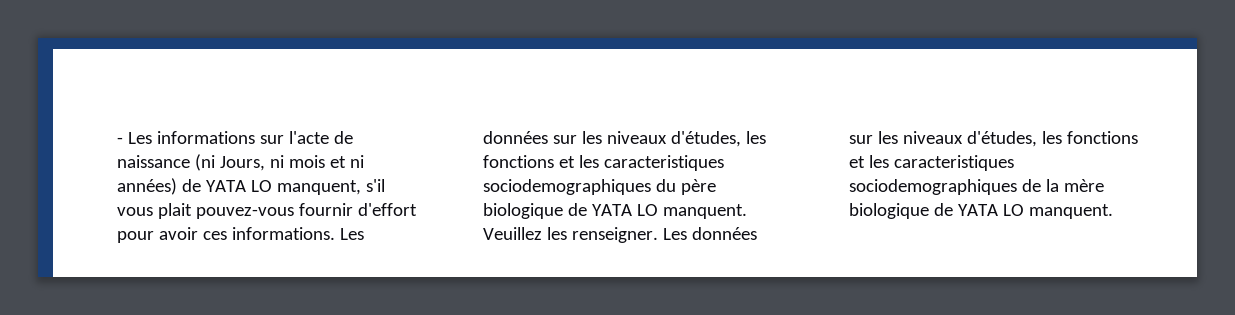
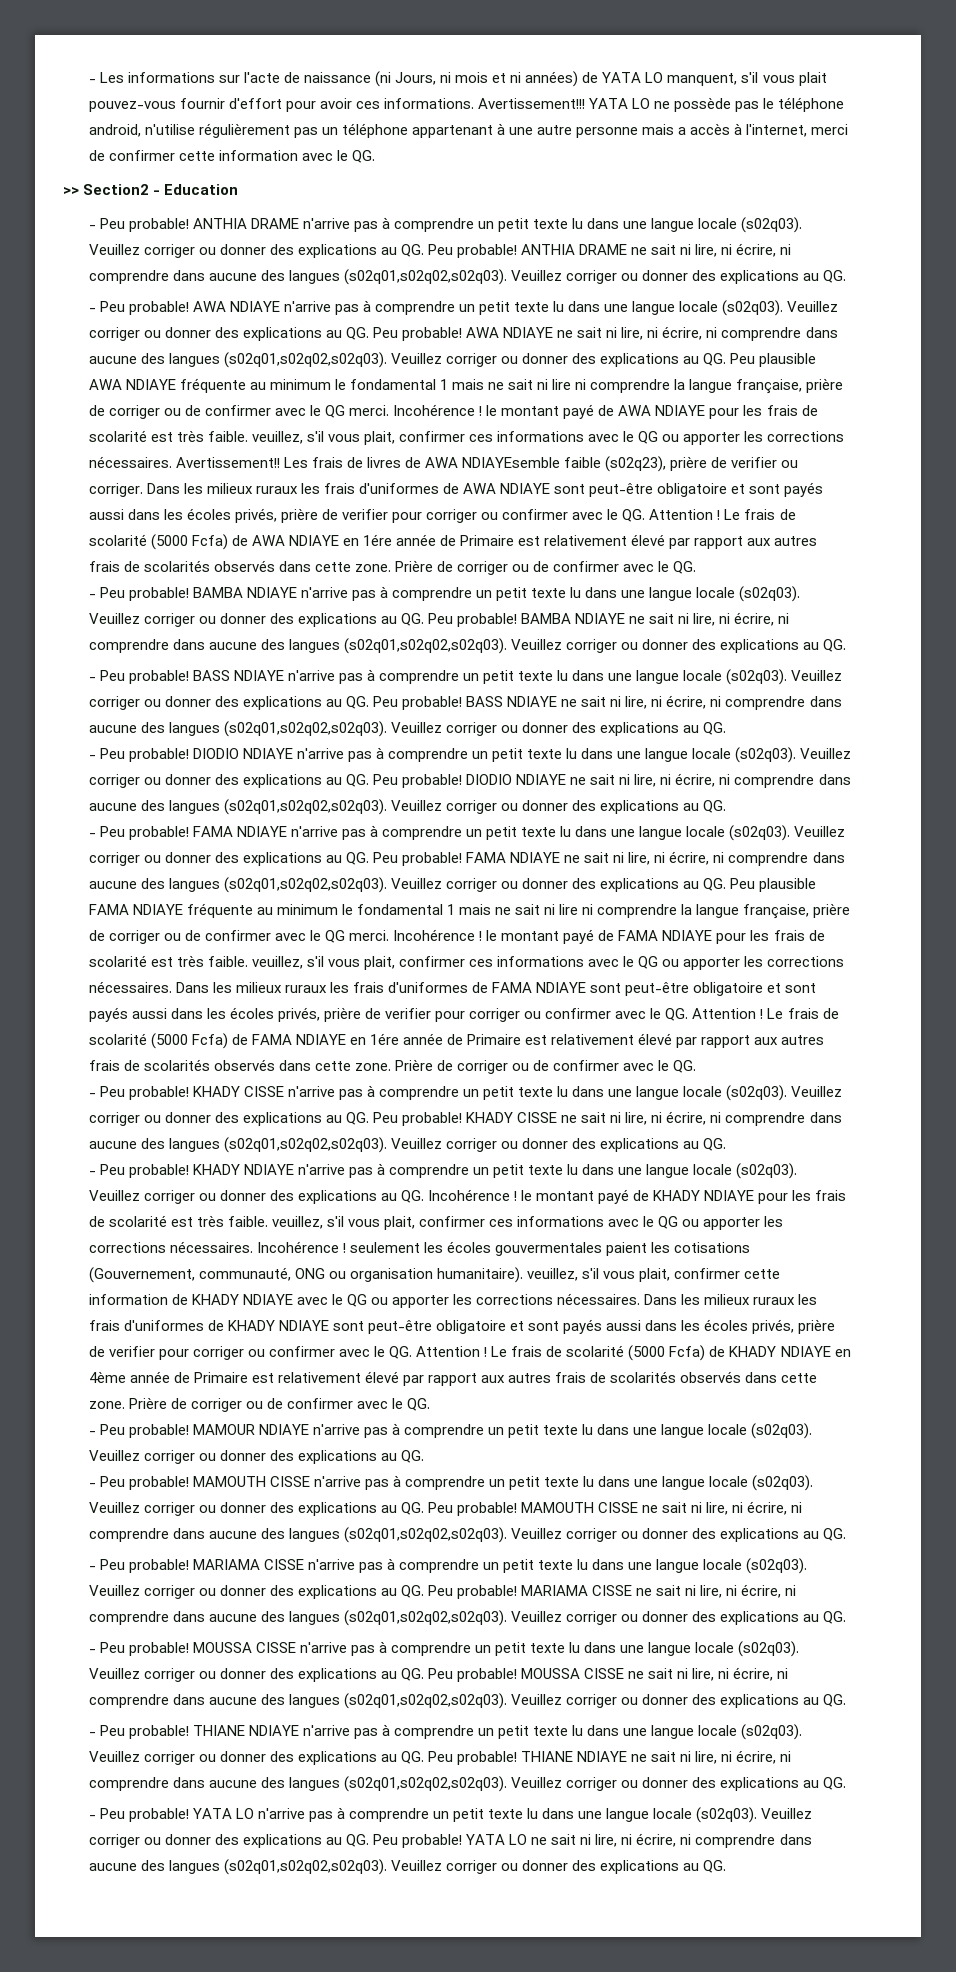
- Les données sur les niveaux d'études, les fonctions et les caracteristiques sociodemographiques du père biologique de YATA LO manquent. Veuillez les renseigner. Les données sur les niveaux d'études, les fonctions et les caracteristiques sociodemographiques de la mère biologique de YATA LO manquent.
+ Avertissement!!! YATA LO ne possède pas le téléphone android, n'utilise régulièrement pas un téléphone appartenant à une autre personne mais a accès à l'internet, merci de confirmer cette information avec le QG.
+ >> Section2 - Education
+ - Peu probable! ANTHIA DRAME n'arrive pas à comprendre un petit texte lu dans une langue locale (s02q03). Veuillez corriger ou donner des explications au QG. Peu probable! ANTHIA DRAME ne sait ni lire, ni écrire, ni comprendre dans aucune des langues (s02q01,s02q02,s02q03). Veuillez corriger ou donner des explications au QG.
+ - Peu probable! AWA NDIAYE n'arrive pas à comprendre un petit texte lu dans une langue locale (s02q03). Veuillez corriger ou donner des explications au QG. Peu probable! AWA NDIAYE ne sait ni lire, ni écrire, ni comprendre dans aucune des langues (s02q01,s02q02,s02q03). Veuillez corriger ou donner des explications au QG. Peu plausible AWA NDIAYE fréquente au minimum le fondamental 1 mais ne sait ni lire ni comprendre la langue française, prière de corriger ou de confirmer avec le QG merci. Incohérence ! le montant payé de AWA NDIAYE pour les frais de scolarité est très faible. veuillez, s'il vous plait, confirmer ces informations avec le QG ou apporter les corrections nécessaires. Avertissement!! Les frais de livres de AWA NDIAYEsemble faible (s02q23), prière de verifier ou corriger. Dans les milieux ruraux les frais d'uniformes de AWA NDIAYE sont peut-être obligatoire et sont payés aussi dans les écoles privés, prière de verifier pour corriger ou confirmer avec le QG. Attention ! Le frais de scolarité (5000 Fcfa) de AWA NDIAYE en 1ére année de Primaire est relativement élevé par rapport aux autres frais de scolarités observés dans cette zone. Prière de corriger ou de confirmer avec le QG.
+ - Peu probable! BAMBA NDIAYE n'arrive pas à comprendre un petit texte lu dans une langue locale (s02q03). Veuillez corriger ou donner des explications au QG. Peu probable! BAMBA NDIAYE ne sait ni lire, ni écrire, ni comprendre dans aucune des langues (s02q01,s02q02,s02q03). Veuillez corriger ou donner des explications au QG.
+ - Peu probable! BASS NDIAYE n'arrive pas à comprendre un petit texte lu dans une langue locale (s02q03). Veuillez corriger ou donner des explications au QG. Peu probable! BASS NDIAYE ne sait ni lire, ni écrire, ni comprendre dans aucune des langues (s02q01,s02q02,s02q03). Veuillez corriger ou donner des explications au QG.
+ - Peu probable! DIODIO NDIAYE n'arrive pas à comprendre un petit texte lu dans une langue locale (s02q03). Veuillez corriger ou donner des explications au QG. Peu probable! DIODIO NDIAYE ne sait ni lire, ni écrire, ni comprendre dans aucune des langues (s02q01,s02q02,s02q03). Veuillez corriger ou donner des explications au QG.
+ - Peu probable! FAMA NDIAYE n'arrive pas à comprendre un petit texte lu dans une langue locale (s02q03). Veuillez corriger ou donner des explications au QG. Peu probable! FAMA NDIAYE ne sait ni lire, ni écrire, ni comprendre dans aucune des langues (s02q01,s02q02,s02q03). Veuillez corriger ou donner des explications au QG. Peu plausible FAMA NDIAYE fréquente au minimum le fondamental 1 mais ne sait ni lire ni comprendre la langue française, prière de corriger ou de confirmer avec le QG merci. Incohérence ! le montant payé de FAMA NDIAYE pour les frais de scolarité est très faible. veuillez, s'il vous plait, confirmer ces informations avec le QG ou apporter les corrections nécessaires. Dans les milieux ruraux les frais d'uniformes de FAMA NDIAYE sont peut-être obligatoire et sont payés aussi dans les écoles privés, prière de verifier pour corriger ou confirmer avec le QG. Attention ! Le frais de scolarité (5000 Fcfa) de FAMA NDIAYE en 1ére année de Primaire est relativement élevé par rapport aux autres frais de scolarités observés dans cette zone. Prière de corriger ou de confirmer avec le QG.
+ - Peu probable! KHADY CISSE n'arrive pas à comprendre un petit texte lu dans une langue locale (s02q03). Veuillez corriger ou donner des explications au QG. Peu probable! KHADY CISSE ne sait ni lire, ni écrire, ni comprendre dans aucune des langues (s02q01,s02q02,s02q03). Veuillez corriger ou donner des explications au QG.
+ - Peu probable! KHADY NDIAYE n'arrive pas à comprendre un petit texte lu dans une langue locale (s02q03). Veuillez corriger ou donner des explications au QG. Incohérence ! le montant payé de KHADY NDIAYE pour les frais de scolarité est très faible. veuillez, s'il vous plait, confirmer ces informations avec le QG ou apporter les corrections nécessaires. Incohérence ! seulement les écoles gouvermentales paient les cotisations (Gouvernement, communauté, ONG ou organisation humanitaire). veuillez, s'il vous plait, confirmer cette information de KHADY NDIAYE avec le QG ou apporter les corrections nécessaires. Dans les milieux ruraux les frais d'uniformes de KHADY NDIAYE sont peut-être obligatoire et sont payés aussi dans les écoles privés, prière de verifier pour corriger ou confirmer avec le QG. Attention ! Le frais de scolarité (5000 Fcfa) de KHADY NDIAYE en 4ème année de Primaire est relativement élevé par rapport aux autres frais de scolarités observés dans cette zone. Prière de corriger ou de confirmer avec le QG.
+ - Peu probable! MAMOUR NDIAYE n'arrive pas à comprendre un petit texte lu dans une langue locale (s02q03). Veuillez corriger ou donner des explications au QG.
+ - Peu probable! MAMOUTH CISSE n'arrive pas à comprendre un petit texte lu dans une langue locale (s02q03). Veuillez corriger ou donner des explications au QG. Peu probable! MAMOUTH CISSE ne sait ni lire, ni écrire, ni comprendre dans aucune des langues (s02q01,s02q02,s02q03). Veuillez corriger ou donner des explications au QG.
+ - Peu probable! MARIAMA CISSE n'arrive pas à comprendre un petit texte lu dans une langue locale (s02q03). Veuillez corriger ou donner des explications au QG. Peu probable! MARIAMA CISSE ne sait ni lire, ni écrire, ni comprendre dans aucune des langues (s02q01,s02q02,s02q03). Veuillez corriger ou donner des explications au QG.
+ - Peu probable! MOUSSA CISSE n'arrive pas à comprendre un petit texte lu dans une langue locale (s02q03). Veuillez corriger ou donner des explications au QG. Peu probable! MOUSSA CISSE ne sait ni lire, ni écrire, ni comprendre dans aucune des langues (s02q01,s02q02,s02q03). Veuillez corriger ou donner des explications au QG.
+ - Peu probable! THIANE NDIAYE n'arrive pas à comprendre un petit texte lu dans une langue locale (s02q03). Veuillez corriger ou donner des explications au QG. Peu probable! THIANE NDIAYE ne sait ni lire, ni écrire, ni comprendre dans aucune des langues (s02q01,s02q02,s02q03). Veuillez corriger ou donner des explications au QG.
+ - Peu probable! YATA LO n'arrive pas à comprendre un petit texte lu dans une langue locale (s02q03). Veuillez corriger ou donner des explications au QG. Peu probable! YATA LO ne sait ni lire, ni écrire, ni comprendre dans aucune des langues (s02q01,s02q02,s02q03). Veuillez corriger ou donner des explications au QG.

